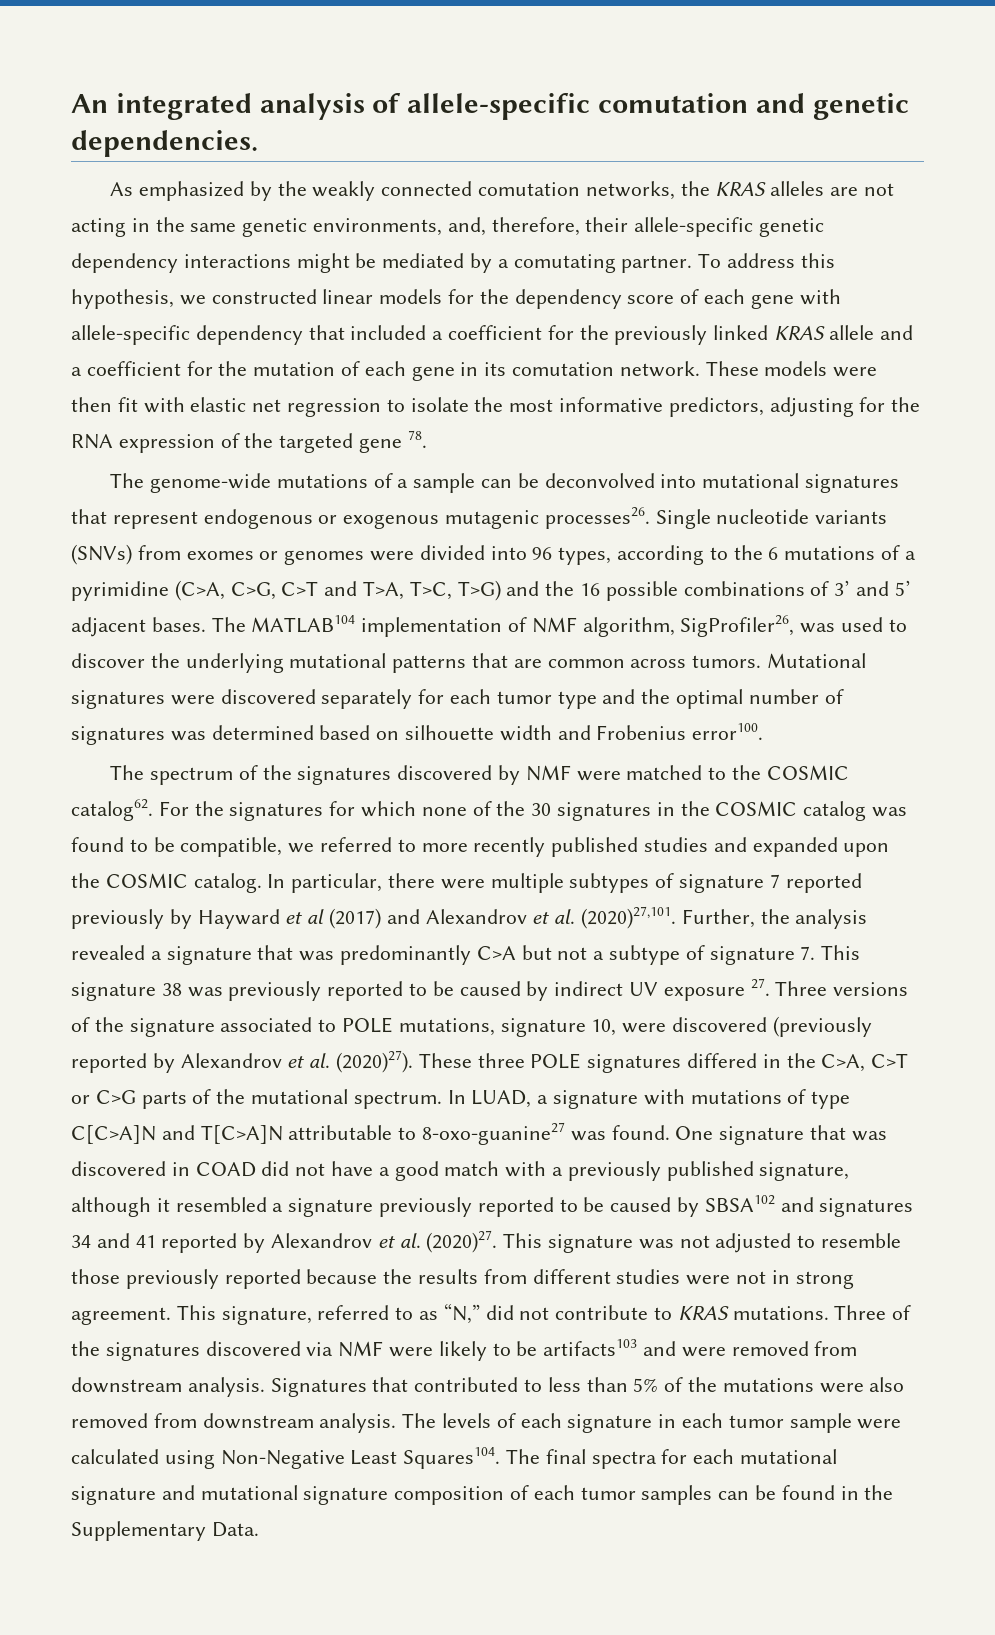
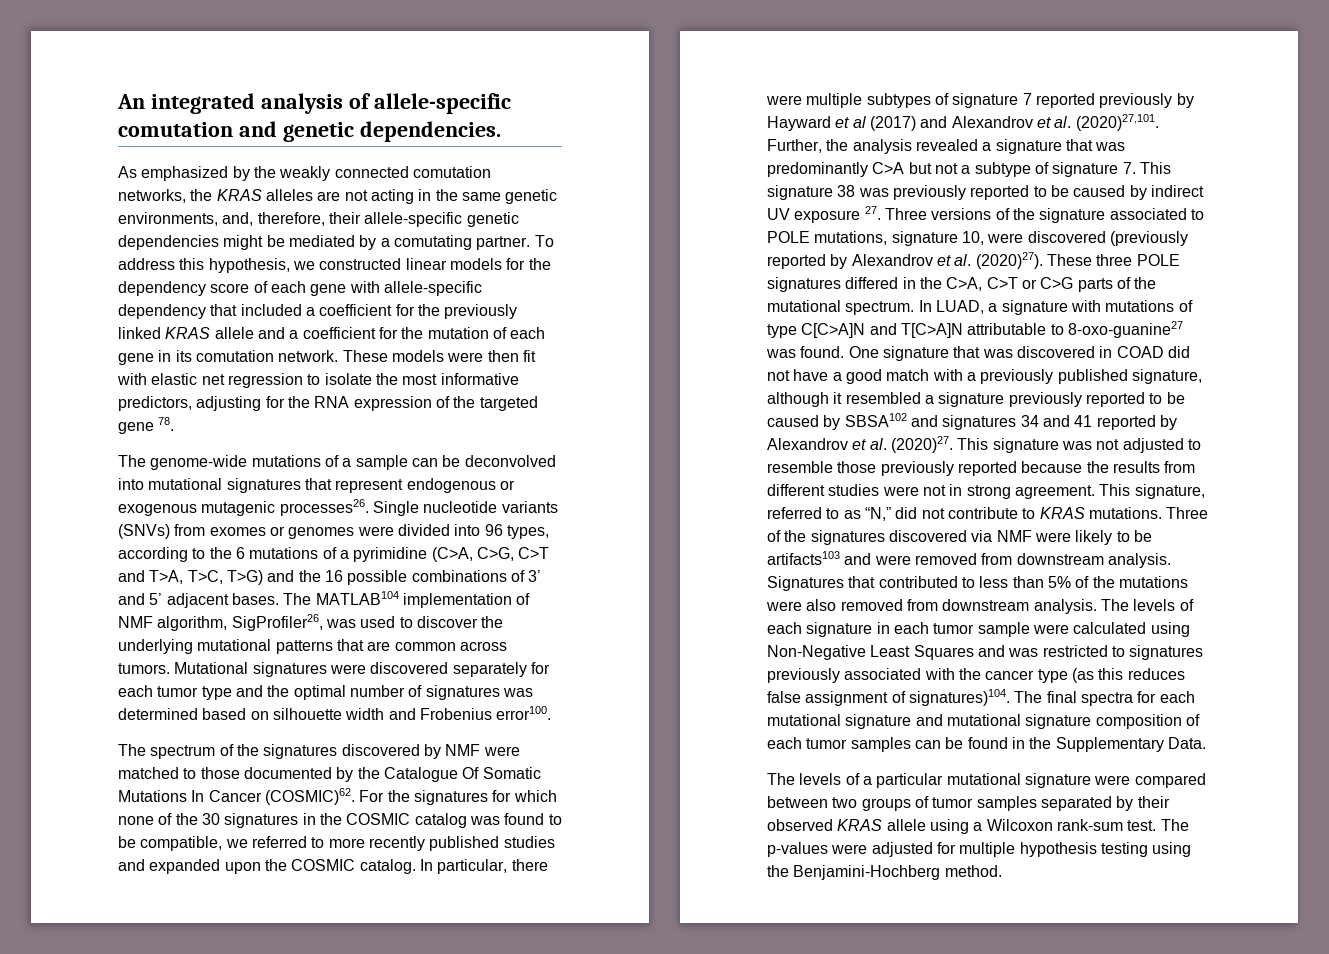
- As emphasized by the weakly connected comutation networks, the KRAS alleles are not acting in the same genetic environments, and, therefore, their allele-specific genetic dependency interactions might be mediated by a comutating partner.
+ As emphasized by the weakly connected comutation networks, the KRAS alleles are not acting in the same genetic environments, and, therefore, their allele-specific genetic dependencies might be mediated by a comutating partner.
- The spectrum of the signatures discovered by NMF were matched to the COSMIC catalog62.
+ The spectrum of the signatures discovered by NMF were matched to those documented by the Catalogue Of Somatic Mutations In Cancer (COSMIC)62.
- The levels of each signature in each tumor sample were calculated using Non-Negative Least Squares104.
+ The levels of each signature in each tumor sample were calculated using Non-Negative Least Squares and was restricted to signatures previously associated with the cancer type (as this reduces false assignment of signatures)104.
+ The levels of a particular mutational signature were compared between two groups of tumor samples separated by their observed KRAS allele using a Wilcoxon rank-sum test. The p-values were adjusted for multiple hypothesis testing using the Benjamini-Hochberg method.

